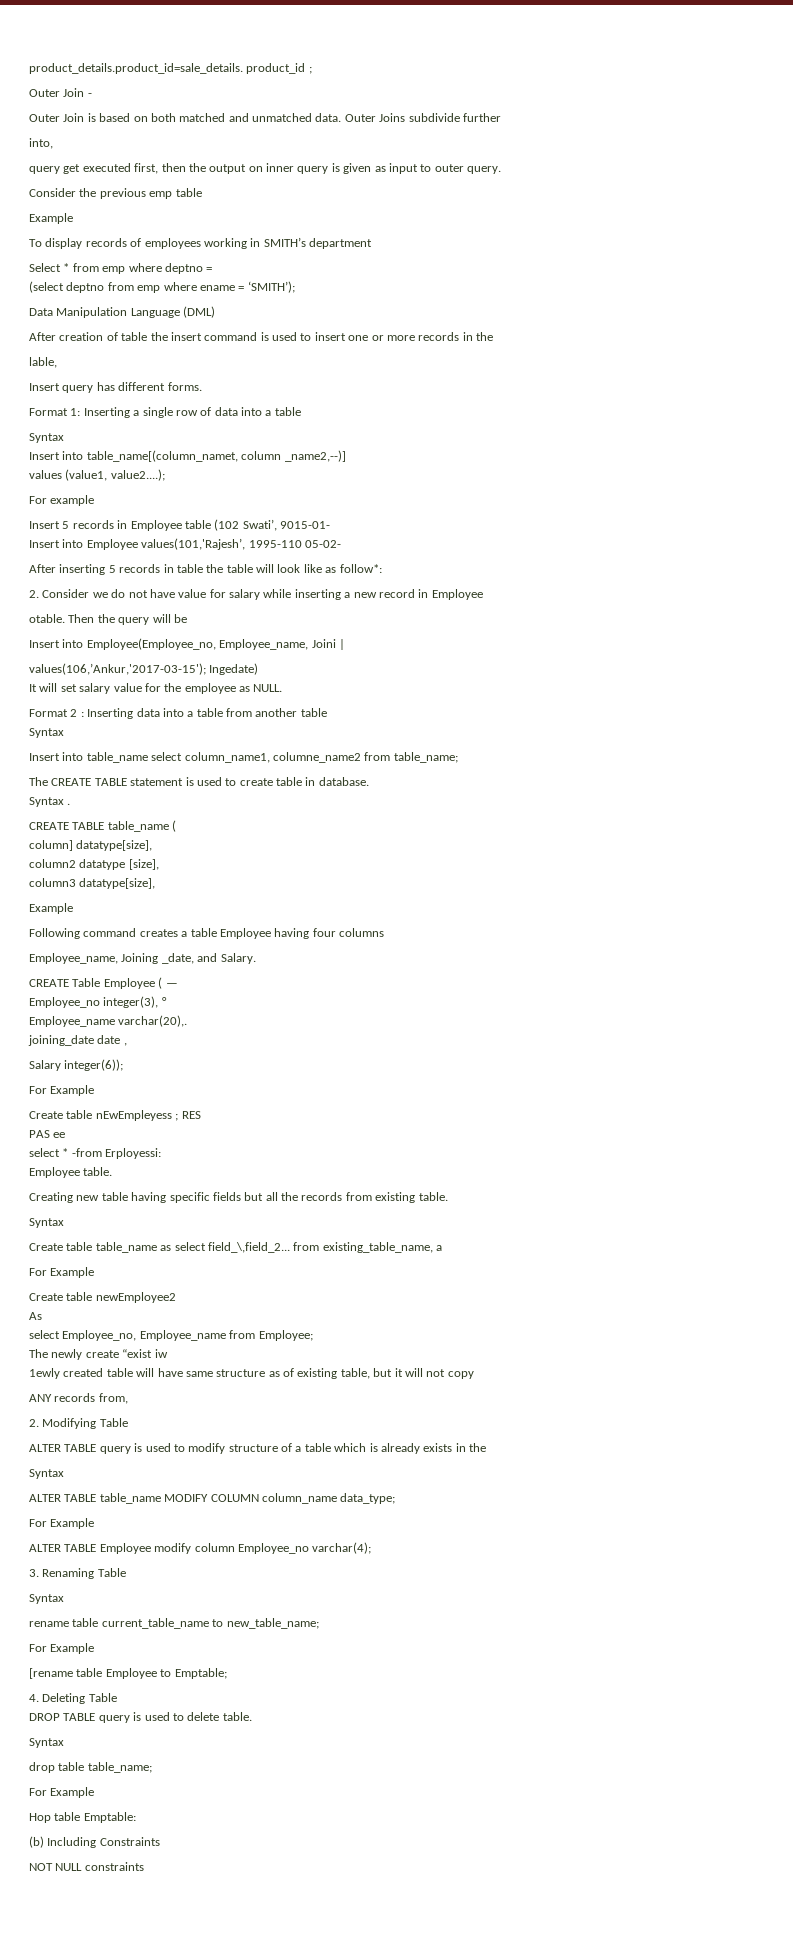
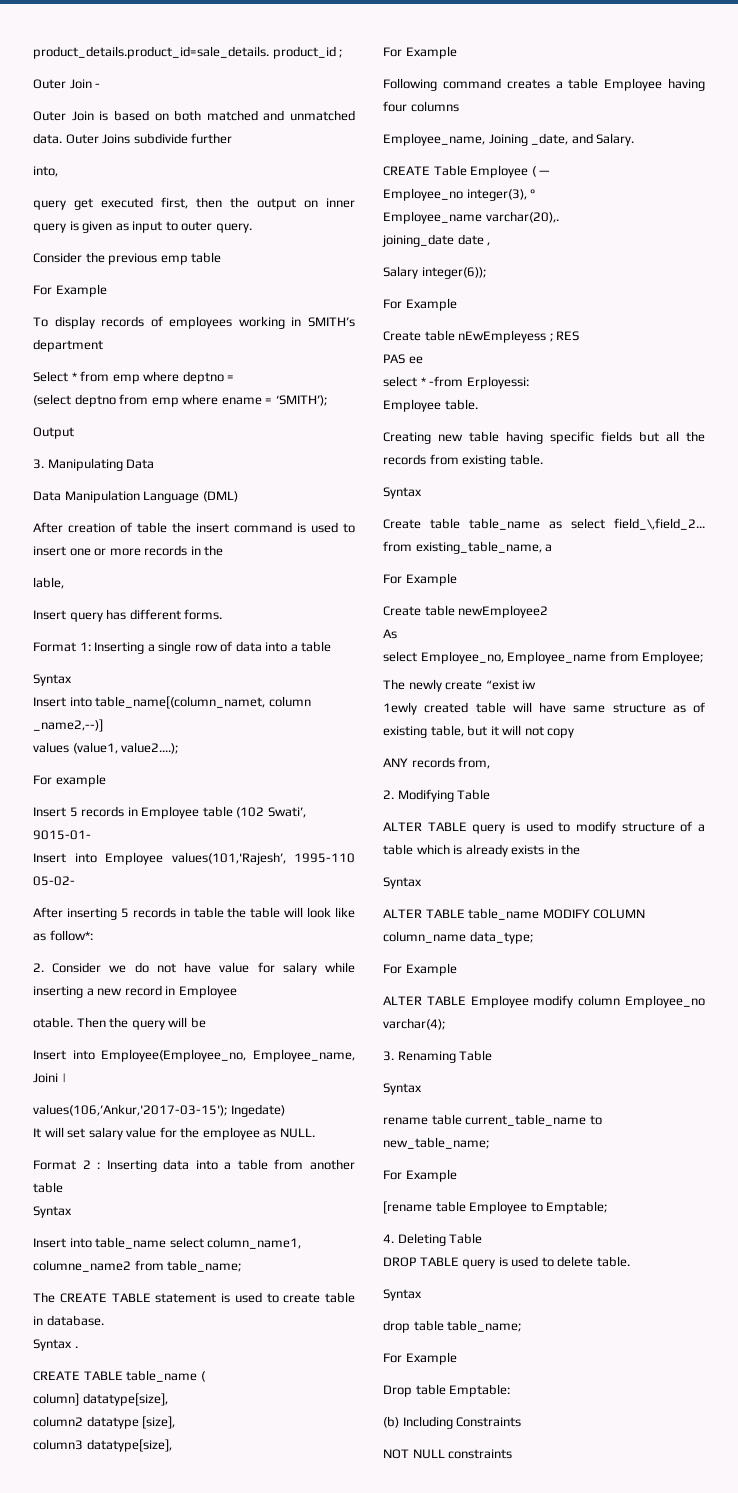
  Consider the previous emp table
- Example
+ For Example
+ Output
+ 3. Manipulating Data
  column3 datatype[size],
- Example
+ For Example
- Hop table Emptable:
+ Drop table Emptable:

